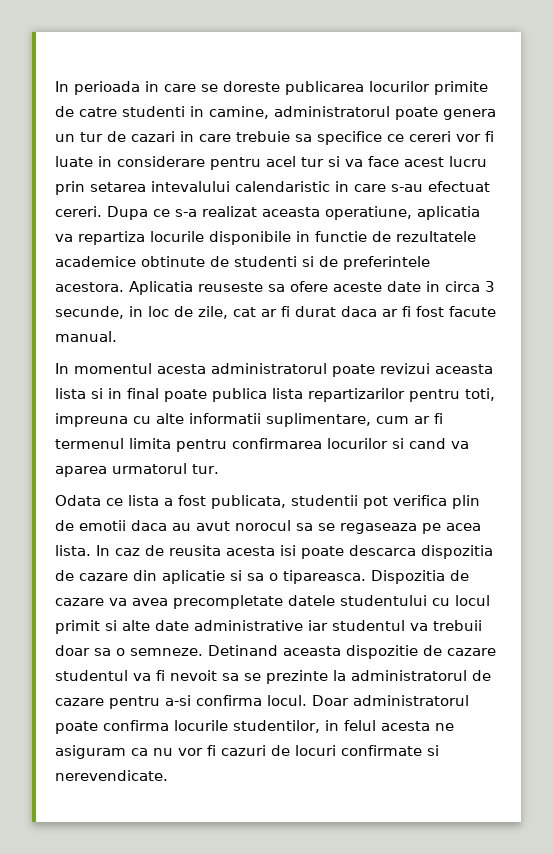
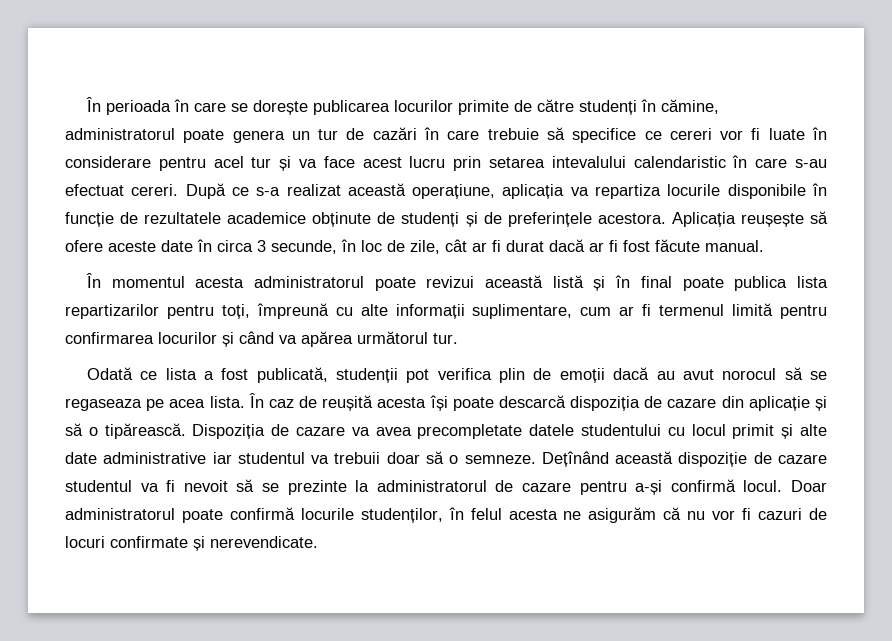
- In perioada in care se doreste publicarea locurilor primite de catre studenti in camine, administratorul poate genera un tur de cazari in care trebuie sa specifice ce cereri vor fi luate in considerare pentru acel tur si va face acest lucru prin setarea intevalului calendaristic in care s-au efectuat cereri.
+ În perioada în care se dorește publicarea locurilor primite de către studenți în cămine, administratorul poate genera un tur de cazări în care trebuie să specifice ce cereri vor fi luate în considerare pentru acel tur și va face acest lucru prin setarea intevalului calendaristic în care s-au efectuat cereri.
- Dupa ce s-a realizat aceasta operatiune, aplicatia va repartiza locurile disponibile in functie de rezultatele academice obtinute de studenti si de preferintele acestora. Aplicatia reuseste sa ofere aceste date in circa 3 secunde, in loc de zile, cat ar fi durat daca ar fi fost facute manual.
+ După ce s-a realizat această operațiune, aplicația va repartiza locurile disponibile în funcție de rezultatele academice obținute de studenți și de preferințele acestora. Aplicația reușește să ofere aceste date în circa 3 secunde, în loc de zile, cât ar fi durat dacă ar fi fost făcute manual.
- In momentul acesta administratorul poate revizui aceasta lista si in final poate publica lista repartizarilor pentru toti, impreuna cu alte informatii suplimentare, cum ar fi termenul limita pentru confirmarea locurilor si cand va aparea urmatorul tur.
+ În momentul acesta administratorul poate revizui această listă și în final poate publica lista repartizarilor pentru toți, împreună cu alte informații suplimentare, cum ar fi termenul limită pentru confirmarea locurilor și când va apărea următorul tur.
- Odata ce lista a fost publicata, studentii pot verifica plin de emotii daca au avut norocul sa se regaseaza pe acea lista.
+ Odată ce lista a fost publicată, studenții pot verifica plin de emoții dacă au avut norocul să se regaseaza pe acea lista.
- In caz de reusita acesta isi poate descarca dispozitia de cazare din aplicatie si sa o tipareasca. Dispozitia de cazare va avea precompletate datele studentului cu locul primit si alte date administrative iar studentul va trebuii doar sa o semneze.
+ În caz de reușită acesta își poate descarcă dispoziția de cazare din aplicație și să o tipărească. Dispoziția de cazare va avea precompletate datele studentului cu locul primit și alte date administrative iar studentul va trebuii doar să o semneze.
- Detinand aceasta dispozitie de cazare studentul va fi nevoit sa se prezinte la administratorul de cazare pentru a-si confirma locul.
+ Dețînând această dispoziție de cazare studentul va fi nevoit să se prezinte la administratorul de cazare pentru a-și confirmă locul.
- Doar administratorul poate confirma locurile studentilor, in felul acesta ne asiguram ca nu vor fi cazuri de locuri confirmate si nerevendicate.
+ Doar administratorul poate confirmă locurile studenților, în felul acesta ne asigurăm că nu vor fi cazuri de locuri confirmate și nerevendicate.

